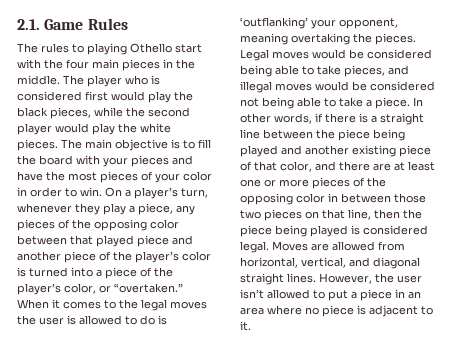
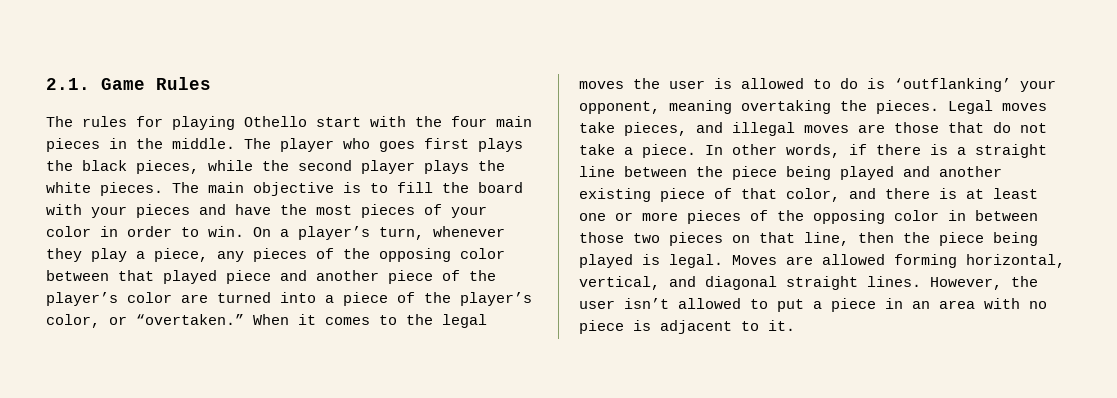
- The rules to playing Othello start with the four main pieces in the middle.
+ The rules for playing Othello start with the four main pieces in the middle.
- The player who is considered first would play the black pieces, while the second player would play the white pieces.
+ The player who goes first plays the black pieces, while the second player plays the white pieces.
- On a player’s turn, whenever they play a piece, any pieces of the opposing color between that played piece and another piece of the player’s color is turned into a piece of the player’s color, or “overtaken.”
+ On a player’s turn, whenever they play a piece, any pieces of the opposing color between that played piece and another piece of the player’s color are turned into a piece of the player’s color, or “overtaken.”
- Legal moves would be considered being able to take pieces, and illegal moves would be considered not being able to take a piece.
+ Legal moves take pieces, and illegal moves are those that do not take a piece.
- In other words, if there is a straight line between the piece being played and another existing piece of that color, and there are at least one or more pieces of the opposing color in between those two pieces on that line, then the piece being played is considered legal.
+ In other words, if there is a straight line between the piece being played and another existing piece of that color, and there is at least one or more pieces of the opposing color in between those two pieces on that line, then the piece being played is legal.
- Moves are allowed from horizontal, vertical, and diagonal straight lines.
+ Moves are allowed forming horizontal, vertical, and diagonal straight lines.
- However, the user isn’t allowed to put a piece in an area where no piece is adjacent to it.
+ However, the user isn’t allowed to put a piece in an area with no piece is adjacent to it.

